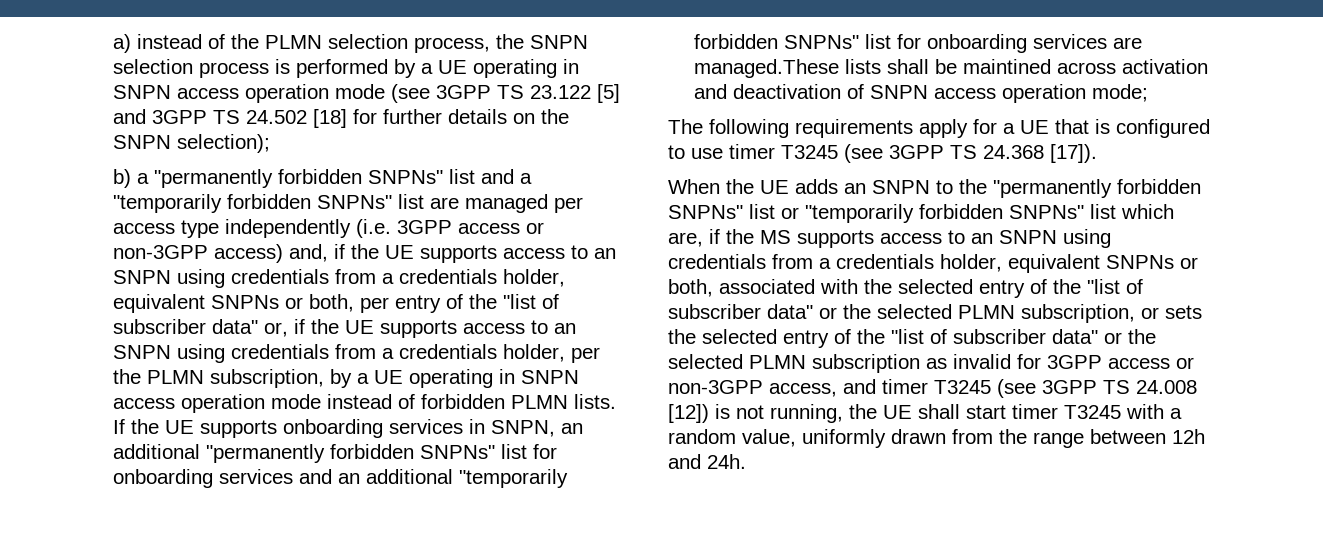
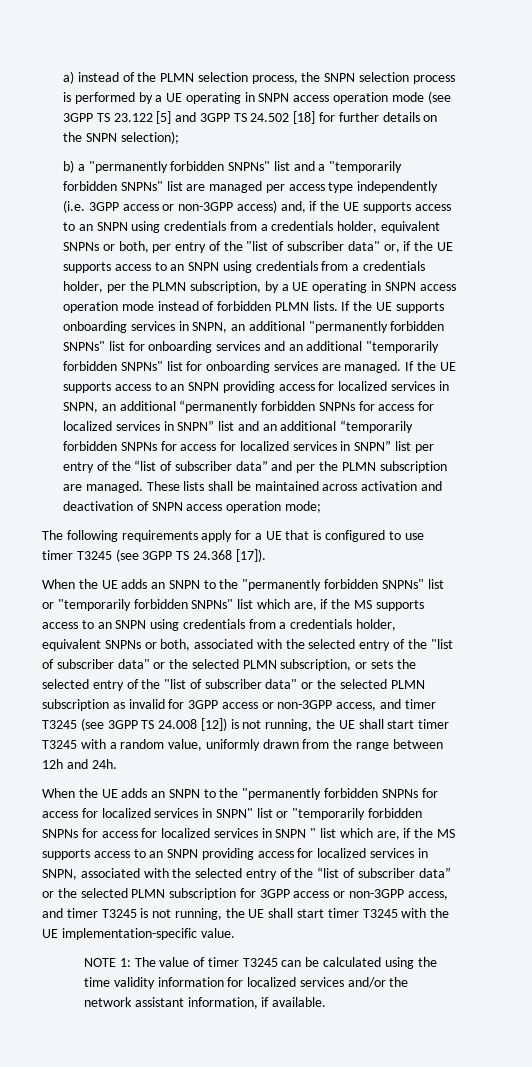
- If the UE supports onboarding services in SNPN, an additional "permanently forbidden SNPNs" list for onboarding services and an additional "temporarily forbidden SNPNs" list for onboarding services are managed.These lists shall be maintined across activation and deactivation of SNPN access operation mode;
+ If the UE supports onboarding services in SNPN, an additional "permanently forbidden SNPNs" list for onboarding services and an additional "temporarily forbidden SNPNs" list for onboarding services are managed. If the UE supports access to an SNPN providing access for localized services in SNPN, an additional “permanently forbidden SNPNs for access for localized services in SNPN” list and an additional “temporarily forbidden SNPNs for access for localized services in SNPN” list per entry of the “list of subscriber data” and per the PLMN subscription are managed. These lists shall be maintained across activation and deactivation of SNPN access operation mode;
+ When the UE adds an SNPN to the "permanently forbidden SNPNs for access for localized services in SNPN" list or "temporarily forbidden SNPNs for access for localized services in SNPN " list which are, if the MS supports access to an SNPN providing access for localized services in SNPN, associated with the selected entry of the “list of subscriber data” or the selected PLMN subscription for 3GPP access or non-3GPP access, and timer T3245 is not running, the UE shall start timer T3245 with the UE implementation-specific value.
+ NOTE 1: The value of timer T3245 can be calculated using the time validity information for localized services and/or the network assistant information, if available.

